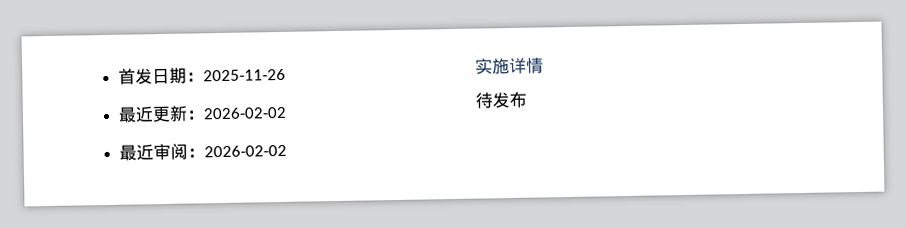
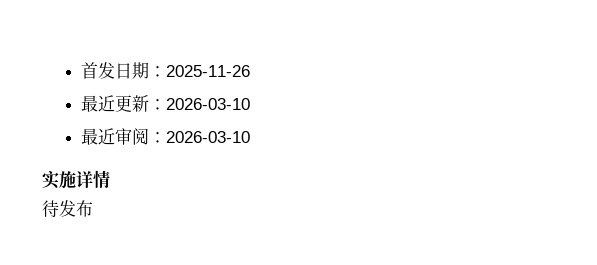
- 最近更新：2026-02-02
+ 最近更新：2026-03-10
- 最近审阅：2026-02-02
+ 最近审阅：2026-03-10

